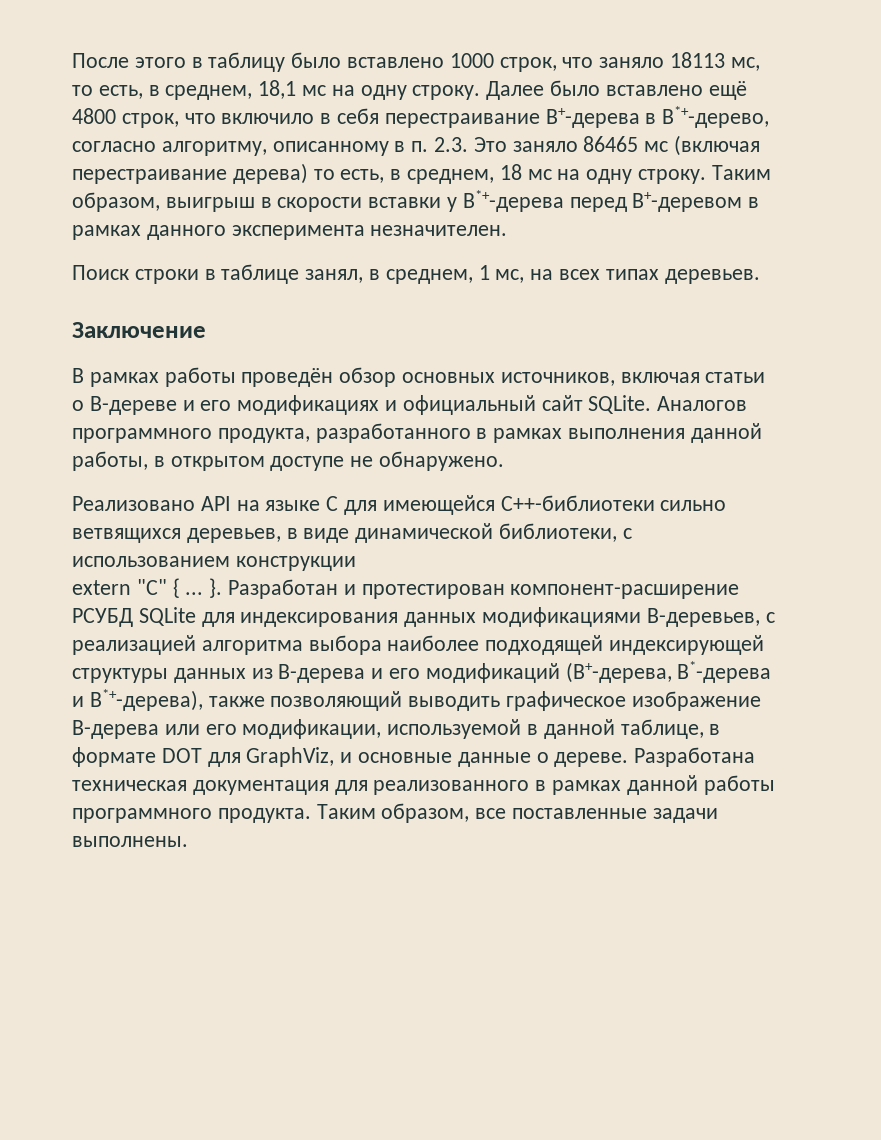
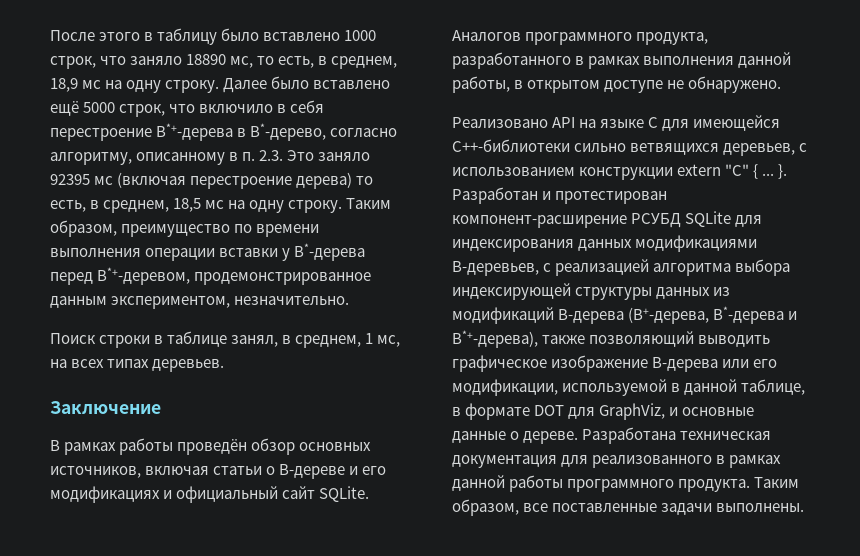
- После этого в таблицу было вставлено 1000 строк, что заняло 18113 мс, то есть, в среднем, 18,1 мс на одну строку.
+ После этого в таблицу было вставлено 1000 строк, что заняло 18890 мс, то есть, в среднем, 18,9 мс на одну строку.
- Далее было вставлено ещё 4800 строк, что включило в себя перестраивание B+-дерева в B*+-дерево, согласно алгоритму, описанному в п. 2.3. Это заняло 86465 мс (включая перестраивание дерева) то есть, в среднем, 18 мс на одну строку.
+ Далее было вставлено ещё 5000 строк, что включило в себя перестроение B*+-дерева в B*-дерево, согласно алгоритму, описанному в п. 2.3. Это заняло 92395 мс (включая перестроение дерева) то есть, в среднем, 18,5 мс на одну строку.
- Таким образом, выигрыш в скорости вставки у B*+-дерева перед B+-деревом в рамках данного эксперимента незначителен.
+ Таким образом, преимущество по времени выполнения операции вставки у B*-дерева перед B*+-деревом, продемонстрированное данным экспериментом, незначительно.
- Реализовано API на языке C для имеющейся C++-библиотеки сильно ветвящихся деревьев, в виде динамической библиотеки, с использованием конструкции
- extern "C" { ...
+ Реализовано API на языке C для имеющейся C++-библиотеки сильно ветвящихся деревьев, с использованием конструкции extern "C" { ...
- Разработан и протестирован компонент-расширение РСУБД SQLite для индексирования данных модификациями B-деревьев, с реализацией алгоритма выбора наиболее подходящей индексирующей структуры данных из B-дерева и его модификаций (B+-дерева, B*-дерева и B*+-дерева), также позволяющий выводить графическое изображение B-дерева или его модификации, используемой в данной таблице, в формате DOT для GraphViz, и основные данные о дереве.
+ Разработан и протестирован компонент-расширение РСУБД SQLite для индексирования данных модификациями B-деревьев, с реализацией алгоритма выбора индексирующей структуры данных из модификаций B-дерева (B+-дерева, B*-дерева и B*+-дерева), также позволяющий выводить графическое изображение B-дерева или его модификации, используемой в данной таблице, в формате DOT для GraphViz, и основные данные о дереве.

